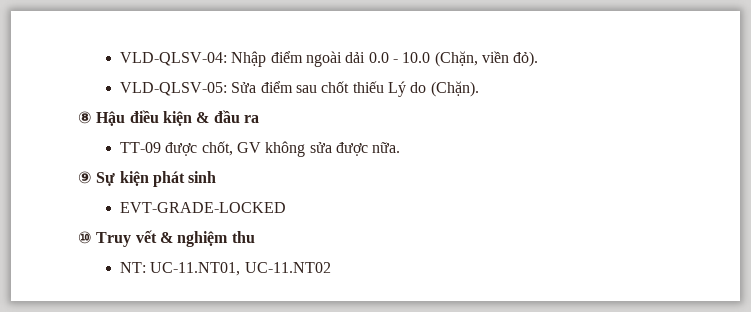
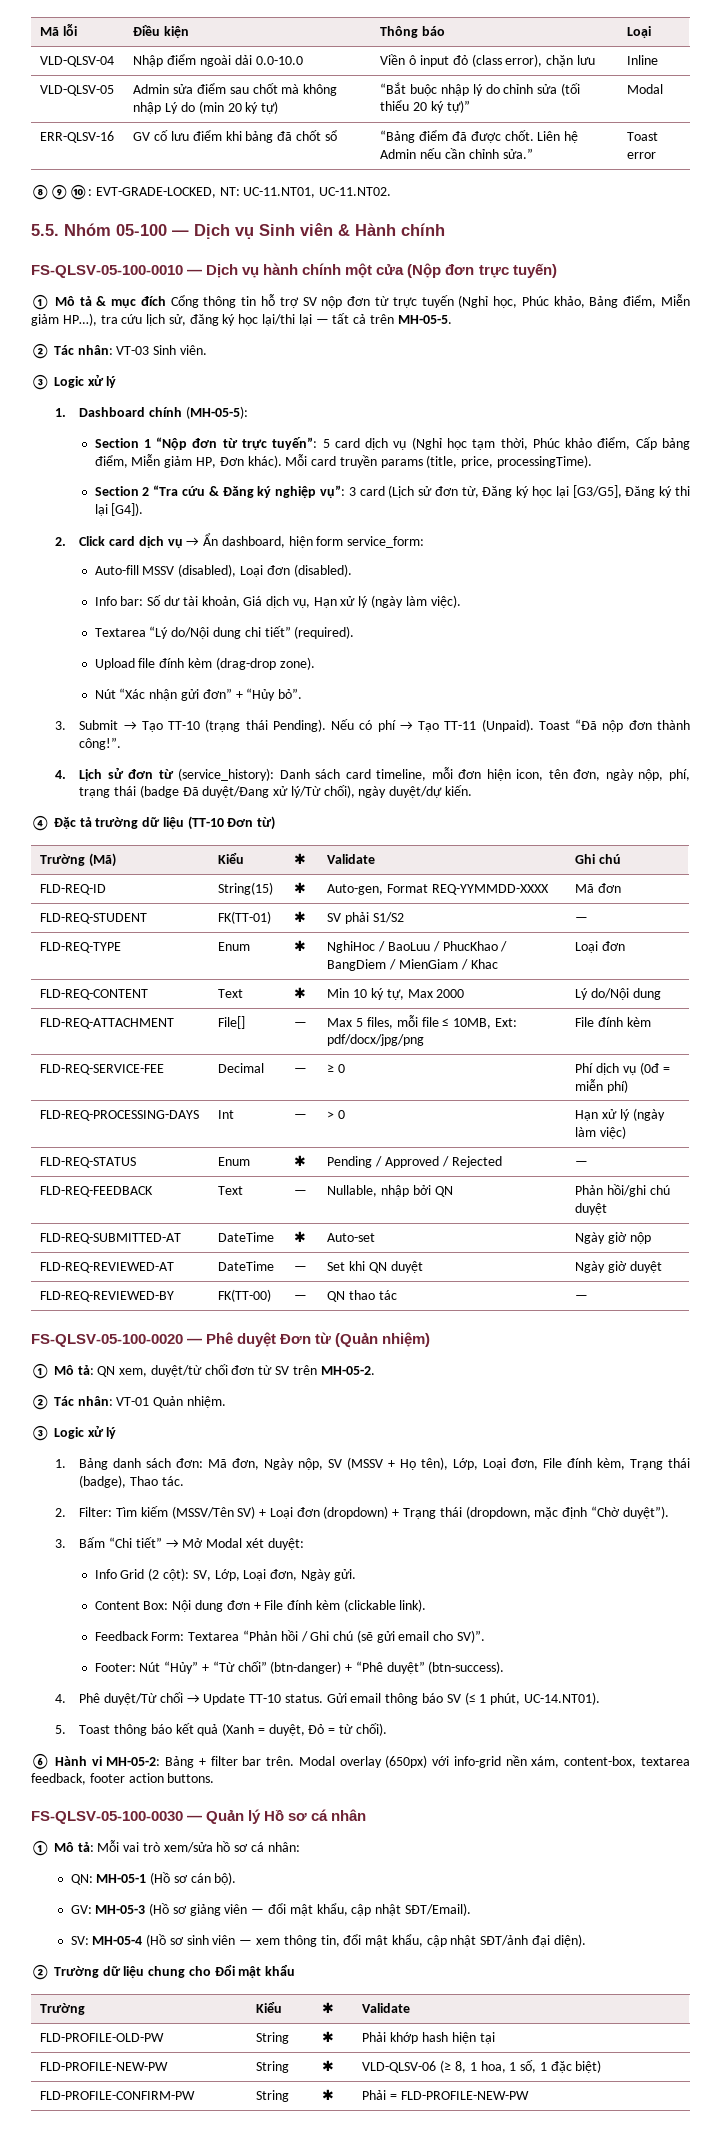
- VLD-QLSV-04: Nhập điểm ngoài dải 0.0 - 10.0 (Chặn, viền đỏ).
- VLD-QLSV-05: Sửa điểm sau chốt thiếu Lý do (Chặn).
- ⑧ Hậu điều kiện & đầu ra
- TT-09 được chốt, GV không sửa được nữa.
- ⑨ Sự kiện phát sinh
- EVT-GRADE-LOCKED
- ⑩ Truy vết & nghiệm thu
- NT: UC-11.NT01, UC-11.NT02
+ Mã lỗi | Điều kiện | Thông báo | Loại
+ VLD-QLSV-04 | Nhập điểm ngoài dải 0.0-10.0 | Viền ô input đỏ (class error), chặn lưu | Inline
+ VLD-QLSV-05 | Admin sửa điểm sau chốt mà không nhập Lý do (min 20 ký tự) | “Bắt buộc nhập lý do chỉnh sửa (tối thiểu 20 ký tự)” | Modal
+ ERR-QLSV-16 | GV cố lưu điểm khi bảng đã chốt sổ | “Bảng điểm đã được chốt. Liên hệ Admin nếu cần chỉnh sửa.” | Toast error
+ ⑧⑨⑩: EVT-GRADE-LOCKED, NT: UC-11.NT01, UC-11.NT02.
+ 5.5. Nhóm 05-100 — Dịch vụ Sinh viên & Hành chính
+ FS-QLSV-05-100-0010 — Dịch vụ hành chính một cửa (Nộp đơn trực tuyến)
+ ① Mô tả & mục đích Cổng thông tin hỗ trợ SV nộp đơn từ trực tuyến (Nghỉ học, Phúc khảo, Bảng điểm, Miễn giảm HP…), tra cứu lịch sử, đăng ký học lại/thi lại — tất cả trên MH-05-5.
+ ② Tác nhân: VT-03 Sinh viên.
+ ③ Logic xử lý
+ 1. Dashboard chính (MH-05-5):
+ Section 1 “Nộp đơn từ trực tuyến”: 5 card dịch vụ (Nghỉ học tạm thời, Phúc khảo điểm, Cấp bảng điểm, Miễn giảm HP, Đơn khác). Mỗi card truyền params (title, price, processingTime).
+ Section 2 “Tra cứu & Đăng ký nghiệp vụ”: 3 card (Lịch sử đơn từ, Đăng ký học lại [G3/G5], Đăng ký thi lại [G4]).
+ 2. Click card dịch vụ → Ẩn dashboard, hiện form service_form:
+ Auto-fill MSSV (disabled), Loại đơn (disabled).
+ Info bar: Số dư tài khoản, Giá dịch vụ, Hạn xử lý (ngày làm việc).
+ Textarea “Lý do/Nội dung chi tiết” (required).
+ Upload file đính kèm (drag-drop zone).
+ Nút “Xác nhận gửi đơn” + “Hủy bỏ”.
+ 3. Submit → Tạo TT-10 (trạng thái Pending). Nếu có phí → Tạo TT-11 (Unpaid). Toast “Đã nộp đơn thành công!”.
+ 4. Lịch sử đơn từ (service_history): Danh sách card timeline, mỗi đơn hiện icon, tên đơn, ngày nộp, phí, trạng thái (badge Đã duyệt/Đang xử lý/Từ chối), ngày duyệt/dự kiến.
+ ④ Đặc tả trường dữ liệu (TT-10 Đơn từ)
+ Trường (Mã) | Kiểu | ✱ | Validate | Ghi chú
+ FLD-REQ-ID | String(15) | ✱ | Auto-gen, Format REQ-YYMMDD-XXXX | Mã đơn
+ FLD-REQ-STUDENT | FK(TT-01) | ✱ | SV phải S1/S2 | —
+ FLD-REQ-TYPE | Enum | ✱ | NghiHoc / BaoLuu / PhucKhao / BangDiem / MienGiam / Khac | Loại đơn
+ FLD-REQ-CONTENT | Text | ✱ | Min 10 ký tự, Max 2000 | Lý do/Nội dung
+ FLD-REQ-ATTACHMENT | File[] | — | Max 5 files, mỗi file ≤ 10MB, Ext: pdf/docx/jpg/png | File đính kèm
+ FLD-REQ-SERVICE-FEE | Decimal | — | ≥ 0 | Phí dịch vụ (0đ = miễn phí)
+ FLD-REQ-PROCESSING-DAYS | Int | — | > 0 | Hạn xử lý (ngày làm việc)
+ FLD-REQ-STATUS | Enum | ✱ | Pending / Approved / Rejected | —
+ FLD-REQ-FEEDBACK | Text | — | Nullable, nhập bởi QN | Phản hồi/ghi chú duyệt
+ FLD-REQ-SUBMITTED-AT | DateTime | ✱ | Auto-set | Ngày giờ nộp
+ FLD-REQ-REVIEWED-AT | DateTime | — | Set khi QN duyệt | Ngày giờ duyệt
+ FLD-REQ-REVIEWED-BY | FK(TT-00) | — | QN thao tác | —
+ FS-QLSV-05-100-0020 — Phê duyệt Đơn từ (Quản nhiệm)
+ ① Mô tả: QN xem, duyệt/từ chối đơn từ SV trên MH-05-2.
+ ② Tác nhân: VT-01 Quản nhiệm.
+ ③ Logic xử lý
+ 1. Bảng danh sách đơn: Mã đơn, Ngày nộp, SV (MSSV + Họ tên), Lớp, Loại đơn, File đính kèm, Trạng thái (badge), Thao tác.
+ 2. Filter: Tìm kiếm (MSSV/Tên SV) + Loại đơn (dropdown) + Trạng thái (dropdown, mặc định “Chờ duyệt”).
+ 3. Bấm “Chi tiết” → Mở Modal xét duyệt:
+ Info Grid (2 cột): SV, Lớp, Loại đơn, Ngày gửi.
+ Content Box: Nội dung đơn + File đính kèm (clickable link).
+ Feedback Form: Textarea “Phản hồi / Ghi chú (sẽ gửi email cho SV)”.
+ Footer: Nút “Hủy” + “Từ chối” (btn-danger) + “Phê duyệt” (btn-success).
+ 4. Phê duyệt/Từ chối → Update TT-10 status. Gửi email thông báo SV (≤ 1 phút, UC-14.NT01).
+ 5. Toast thông báo kết quả (Xanh = duyệt, Đỏ = từ chối).
+ ⑥ Hành vi MH-05-2: Bảng + filter bar trên. Modal overlay (650px) với info-grid nền xám, content-box, textarea feedback, footer action buttons.
+ FS-QLSV-05-100-0030 — Quản lý Hồ sơ cá nhân
+ ① Mô tả: Mỗi vai trò xem/sửa hồ sơ cá nhân:
+ QN: MH-05-1 (Hồ sơ cán bộ).
+ GV: MH-05-3 (Hồ sơ giảng viên — đổi mật khẩu, cập nhật SĐT/Email).
+ SV: MH-05-4 (Hồ sơ sinh viên — xem thông tin, đổi mật khẩu, cập nhật SĐT/ảnh đại diện).
+ ② Trường dữ liệu chung cho Đổi mật khẩu
+ Trường | Kiểu | ✱ | Validate
+ FLD-PROFILE-OLD-PW | String | ✱ | Phải khớp hash hiện tại
+ FLD-PROFILE-NEW-PW | String | ✱ | VLD-QLSV-06 (≥ 8, 1 hoa, 1 số, 1 đặc biệt)
+ FLD-PROFILE-CONFIRM-PW | String | ✱ | Phải = FLD-PROFILE-NEW-PW

